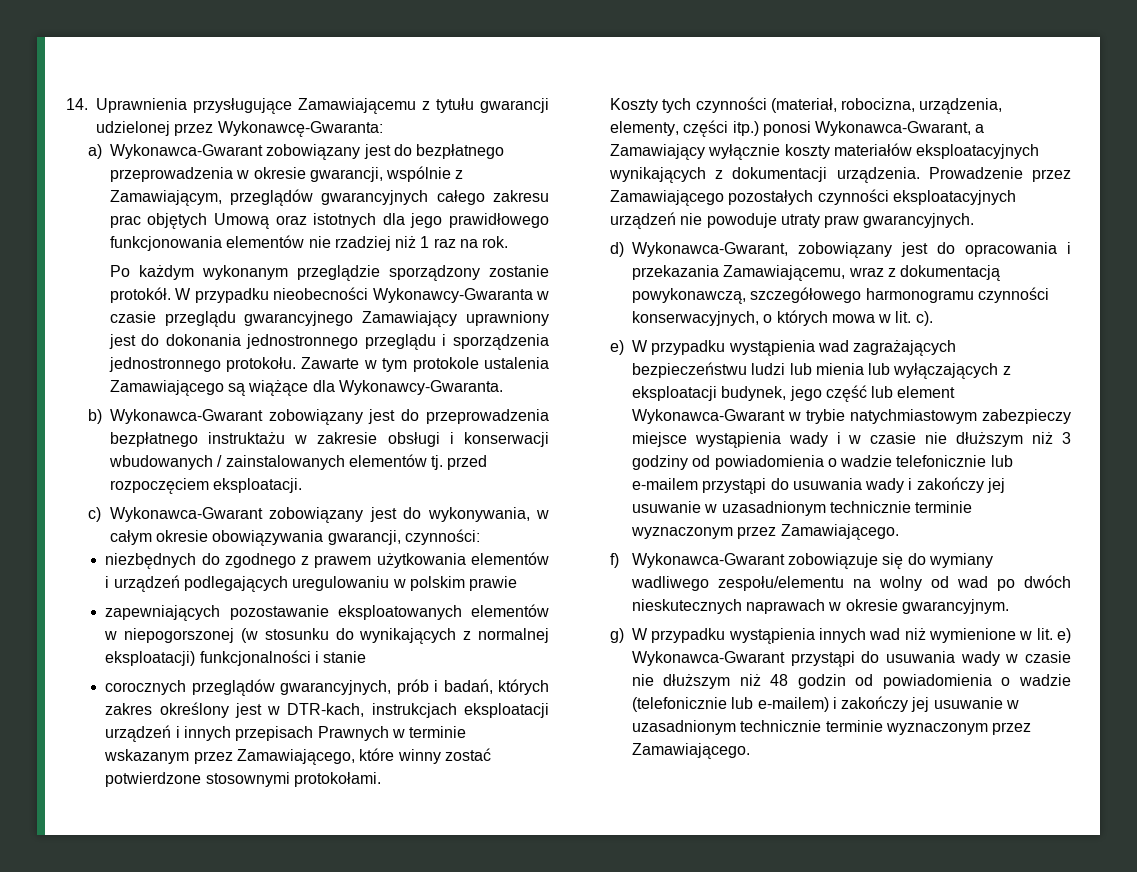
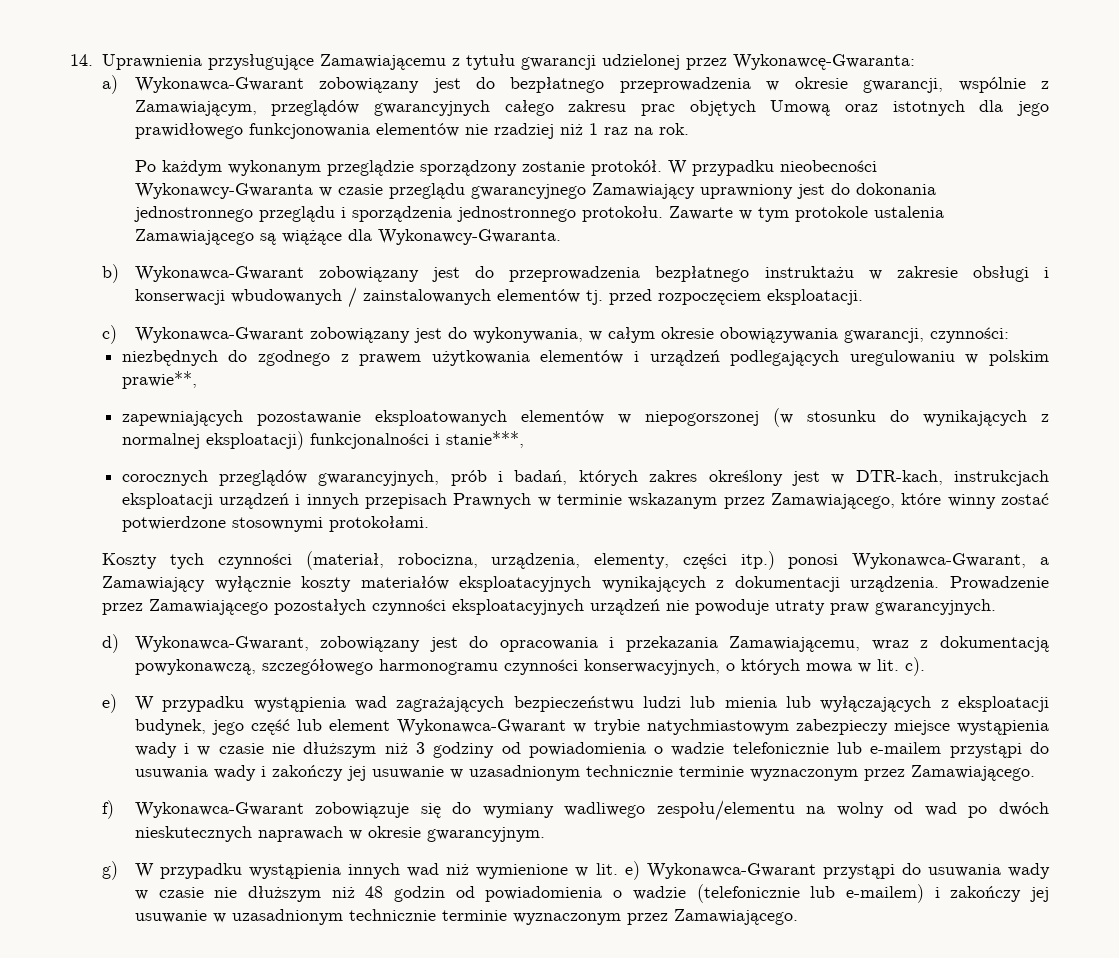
- niezbędnych do zgodnego z prawem użytkowania elementów i urządzeń podlegających uregulowaniu w polskim prawie
+ niezbędnych do zgodnego z prawem użytkowania elementów i urządzeń podlegających uregulowaniu w polskim prawie**,
- zapewniających pozostawanie eksploatowanych elementów w niepogorszonej (w stosunku do wynikających z normalnej eksploatacji) funkcjonalności i stanie
+ zapewniających pozostawanie eksploatowanych elementów w niepogorszonej (w stosunku do wynikających z normalnej eksploatacji) funkcjonalności i stanie***,

